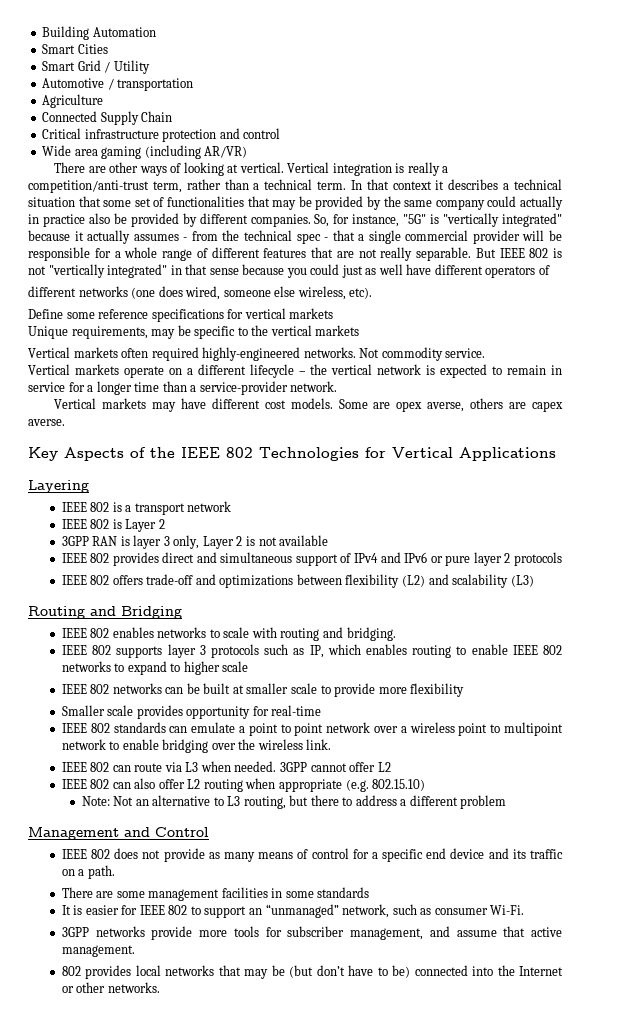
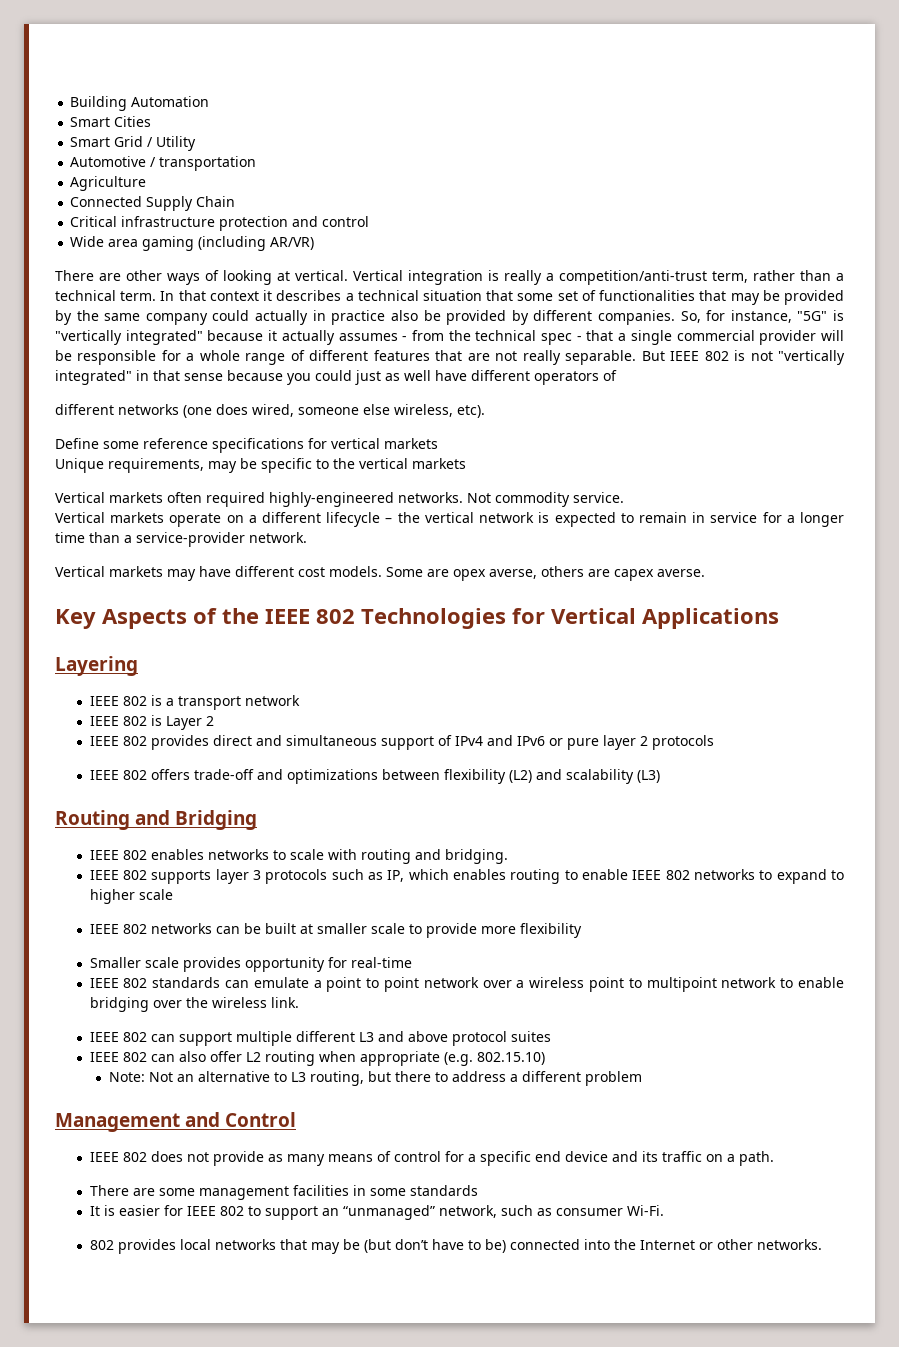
- 3GPP RAN is layer 3 only, Layer 2 is not available
- IEEE 802 can route via L3 when needed. 3GPP cannot offer L2
+ IEEE 802 can support multiple different L3 and above protocol suites
- 3GPP networks provide more tools for subscriber management, and assume that active management.

